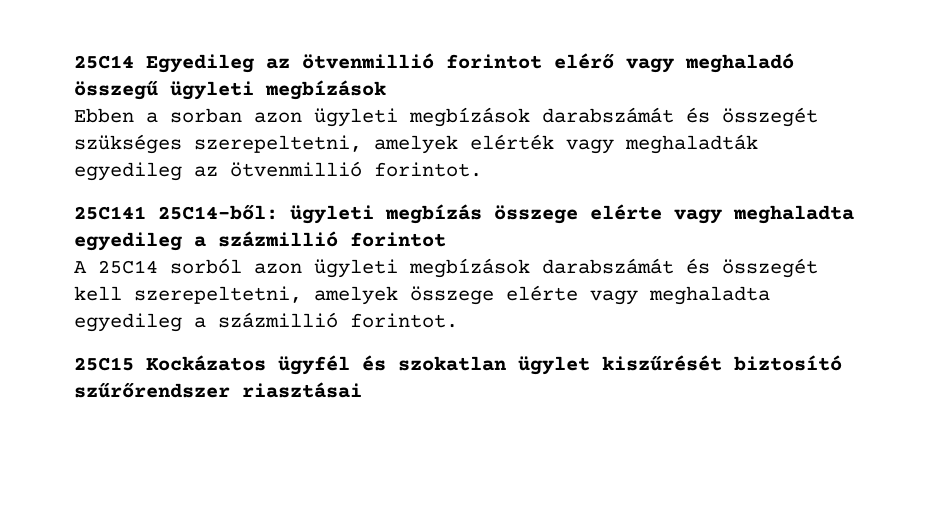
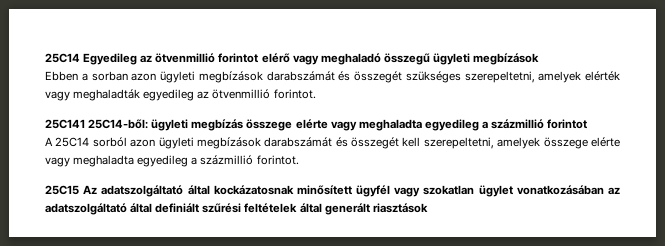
- 25C15 Kockázatos ügyfél és szokatlan ügylet kiszűrését biztosító szűrőrendszer riasztásai
+ 25C15 Az adatszolgáltató által kockázatosnak minősített ügyfél vagy szokatlan ügylet vonatkozásában az adatszolgáltató által definiált szűrési feltételek által generált riasztások

